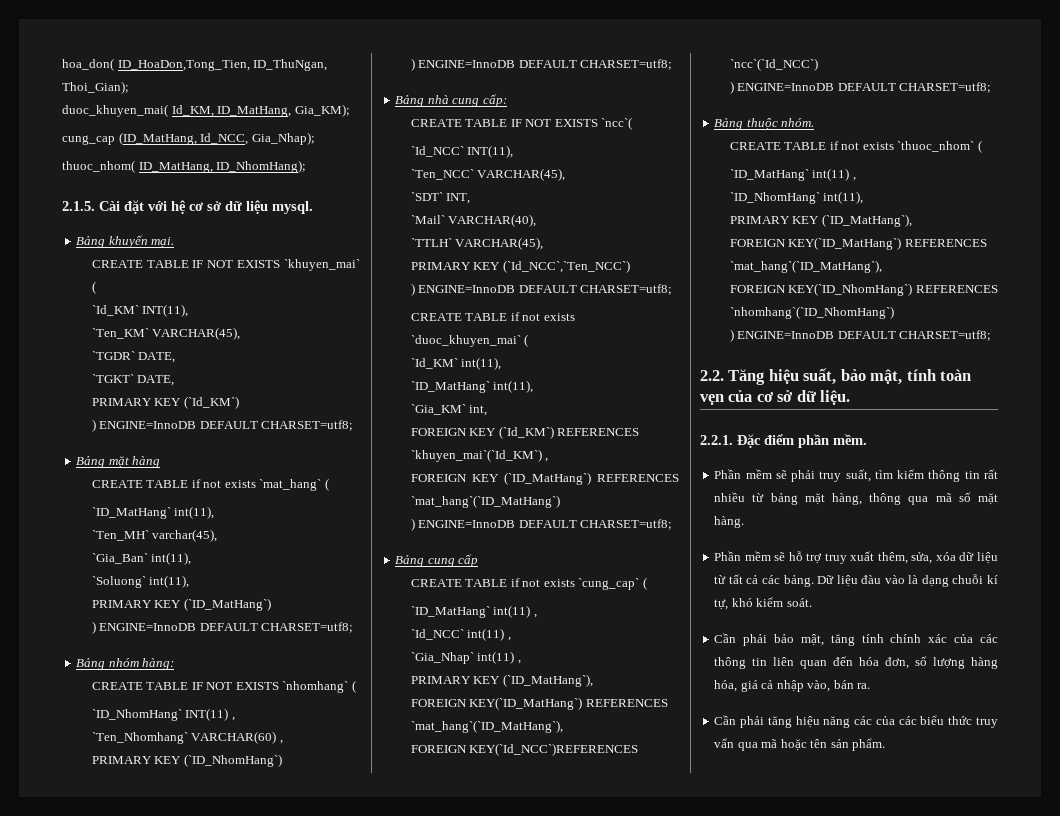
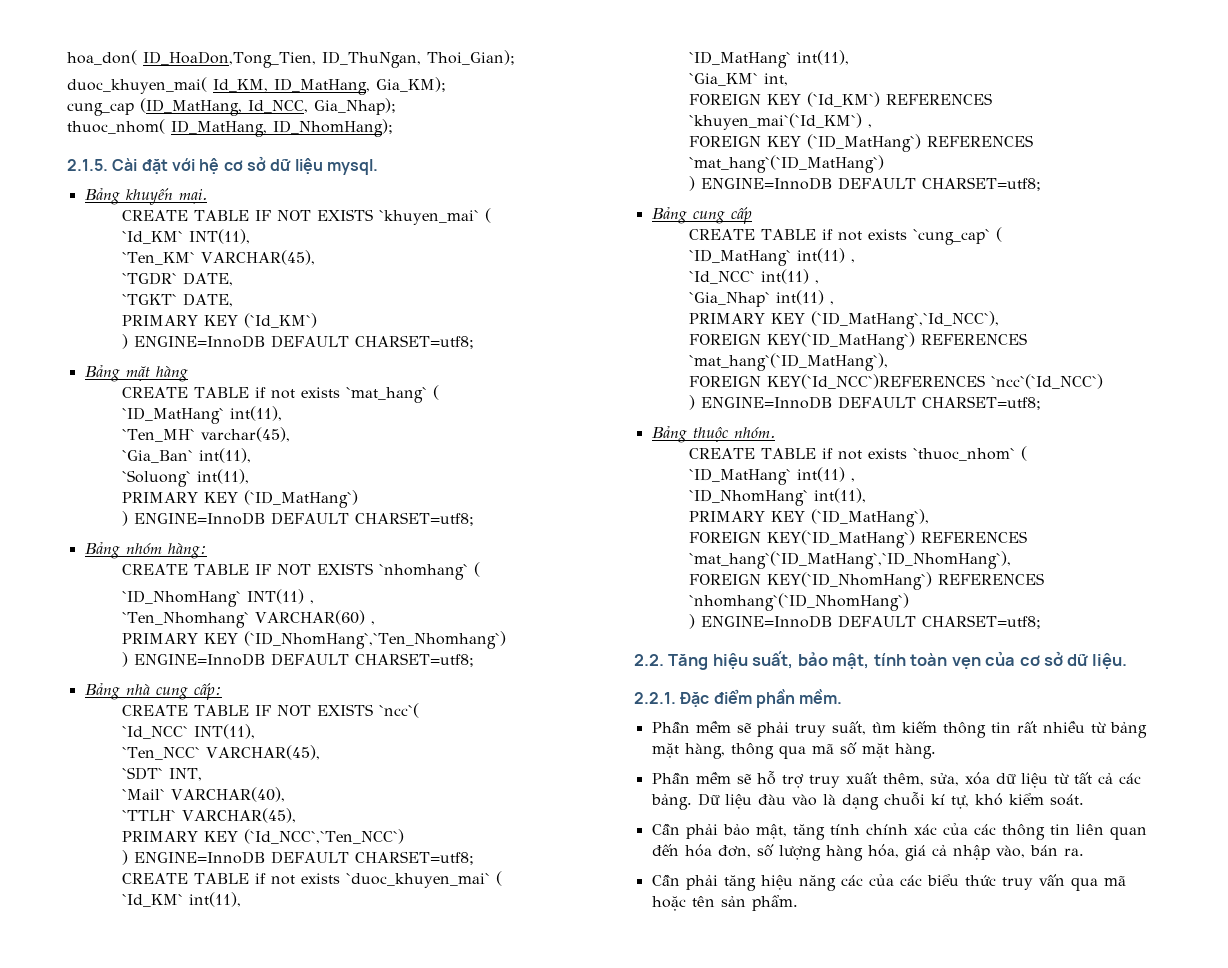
- PRIMARY KEY (`ID_NhomHang`)
+ PRIMARY KEY (`ID_NhomHang`,`Ten_Nhomhang`)
  `Gia_Nhap` int(11) ,
- PRIMARY KEY (`ID_MatHang`),
+ PRIMARY KEY (`ID_MatHang`,`Id_NCC`),
  `ID_NhomHang` int(11),
  PRIMARY KEY (`ID_MatHang`),
- FOREIGN KEY(`ID_MatHang`) REFERENCES `mat_hang`(`ID_MatHang`),
+ FOREIGN KEY(`ID_MatHang`) REFERENCES `mat_hang`(`ID_MatHang`,`ID_NhomHang`),

